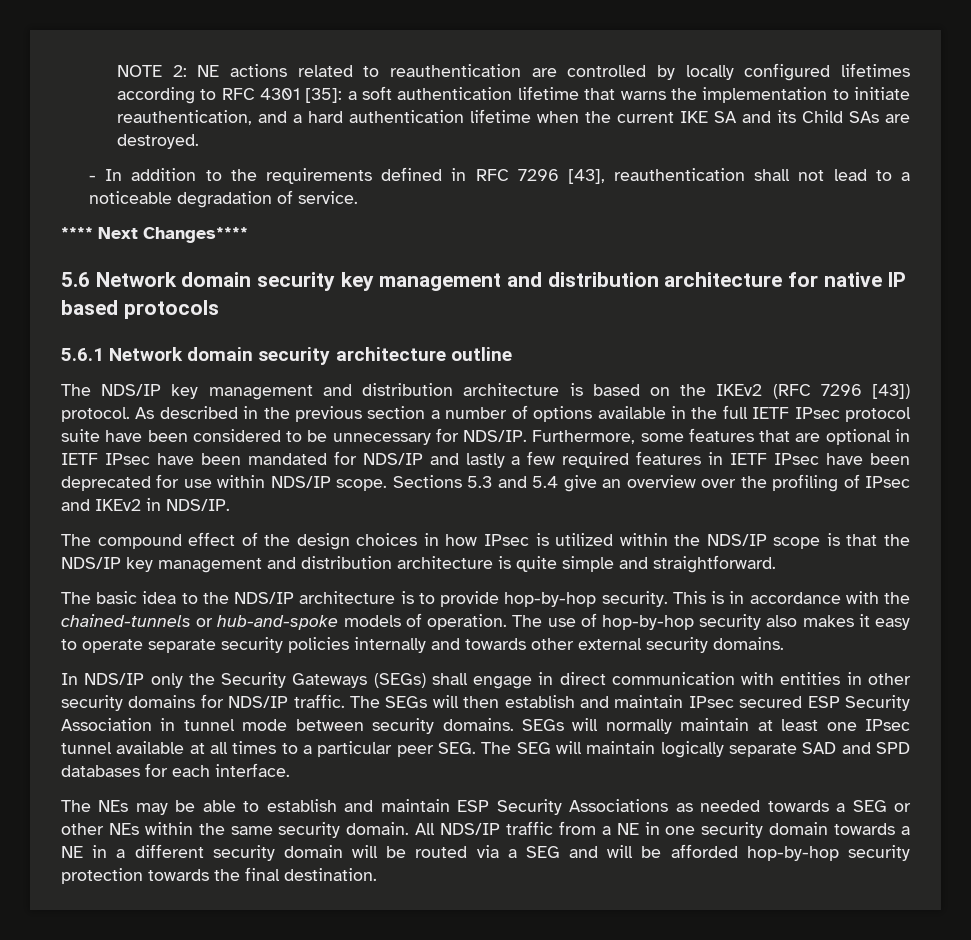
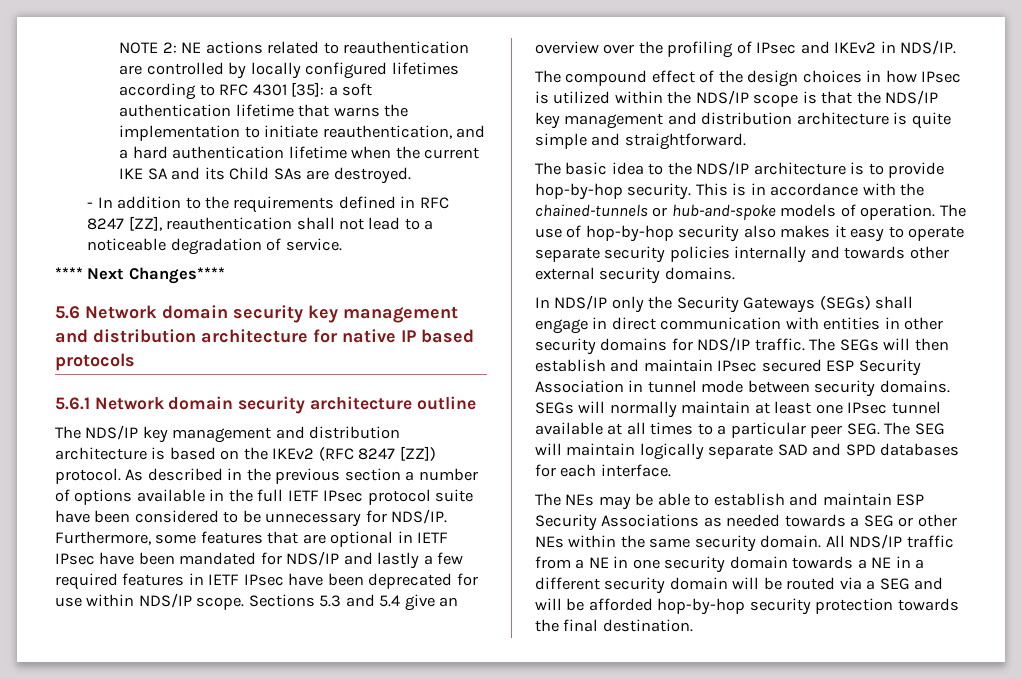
- - In addition to the requirements defined in RFC 7296 [43], reauthentication shall not lead to a noticeable degradation of service.
+ - In addition to the requirements defined in RFC 8247 [ZZ], reauthentication shall not lead to a noticeable degradation of service.
- The NDS/IP key management and distribution architecture is based on the IKEv2 (RFC 7296 [43]) protocol.
+ The NDS/IP key management and distribution architecture is based on the IKEv2 (RFC 8247 [ZZ]) protocol.

